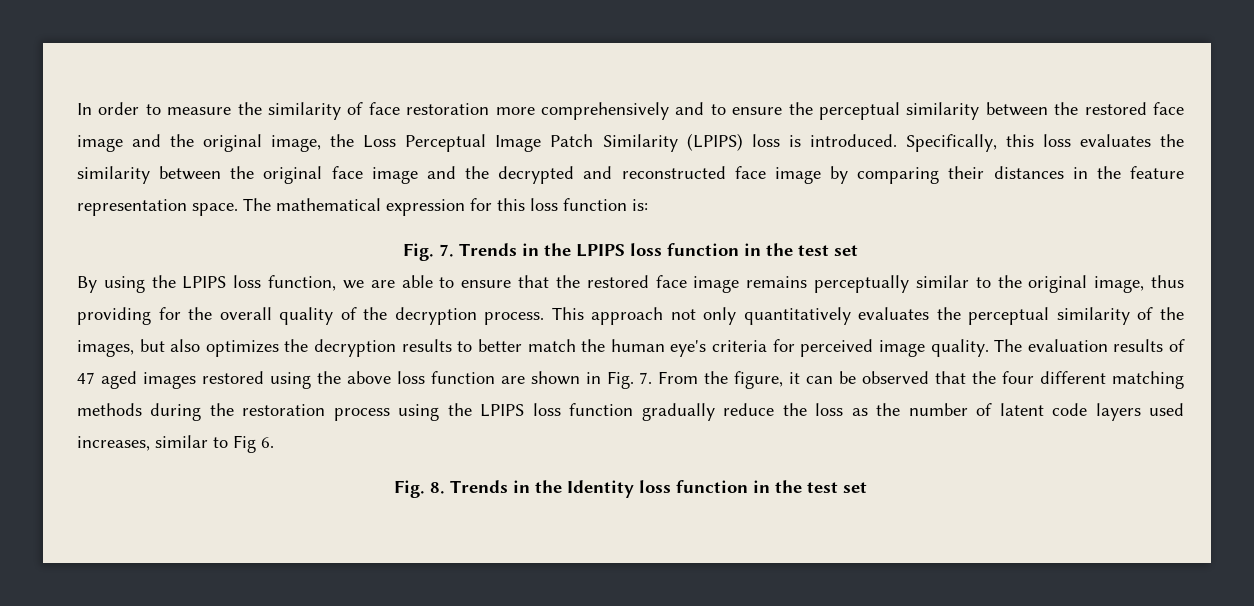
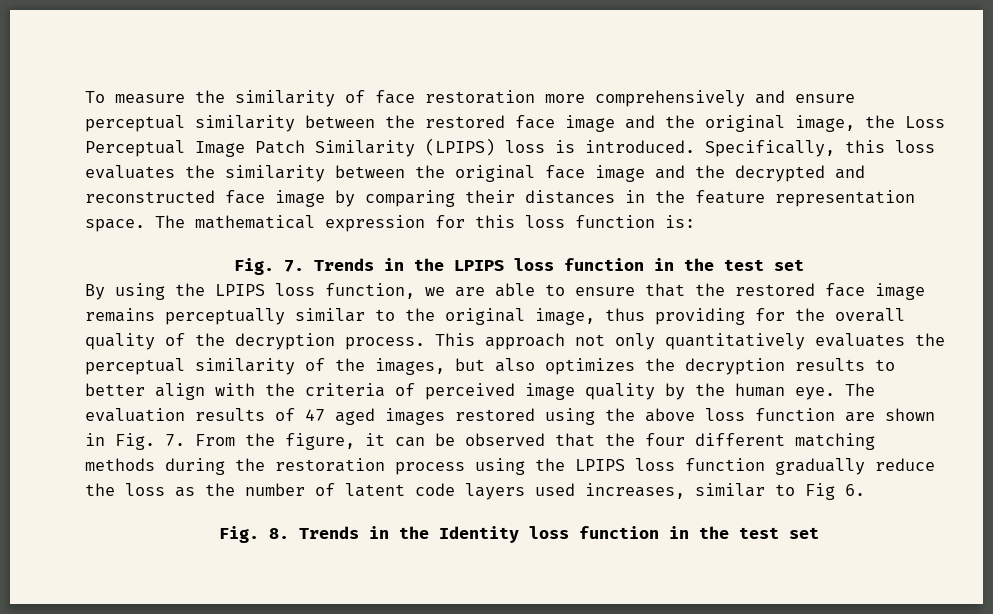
- In order to measure the similarity of face restoration more comprehensively and to ensure the perceptual similarity between the restored face image and the original image, the Loss Perceptual Image Patch Similarity (LPIPS) loss is introduced.
+ To measure the similarity of face restoration more comprehensively and ensure perceptual similarity between the restored face image and the original image, the Loss Perceptual Image Patch Similarity (LPIPS) loss is introduced.
- This approach not only quantitatively evaluates the perceptual similarity of the images, but also optimizes the decryption results to better match the human eye's criteria for perceived image quality.
+ This approach not only quantitatively evaluates the perceptual similarity of the images, but also optimizes the decryption results to better align with the criteria of perceived image quality by the human eye.

